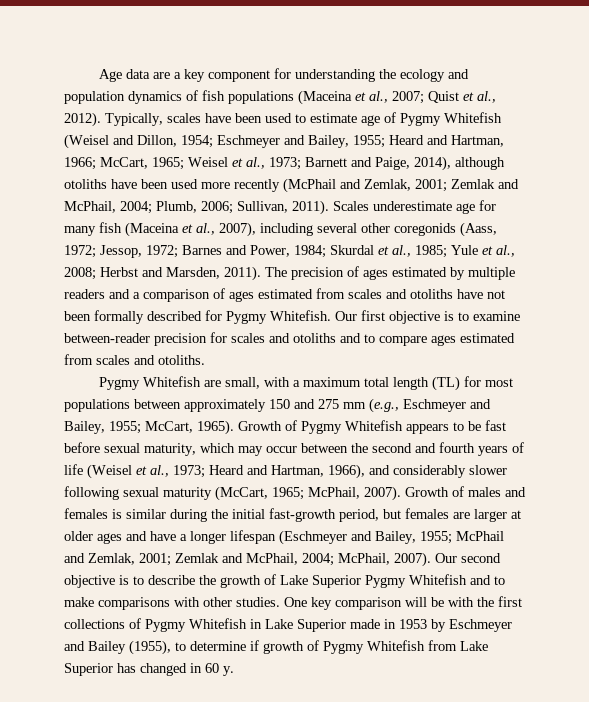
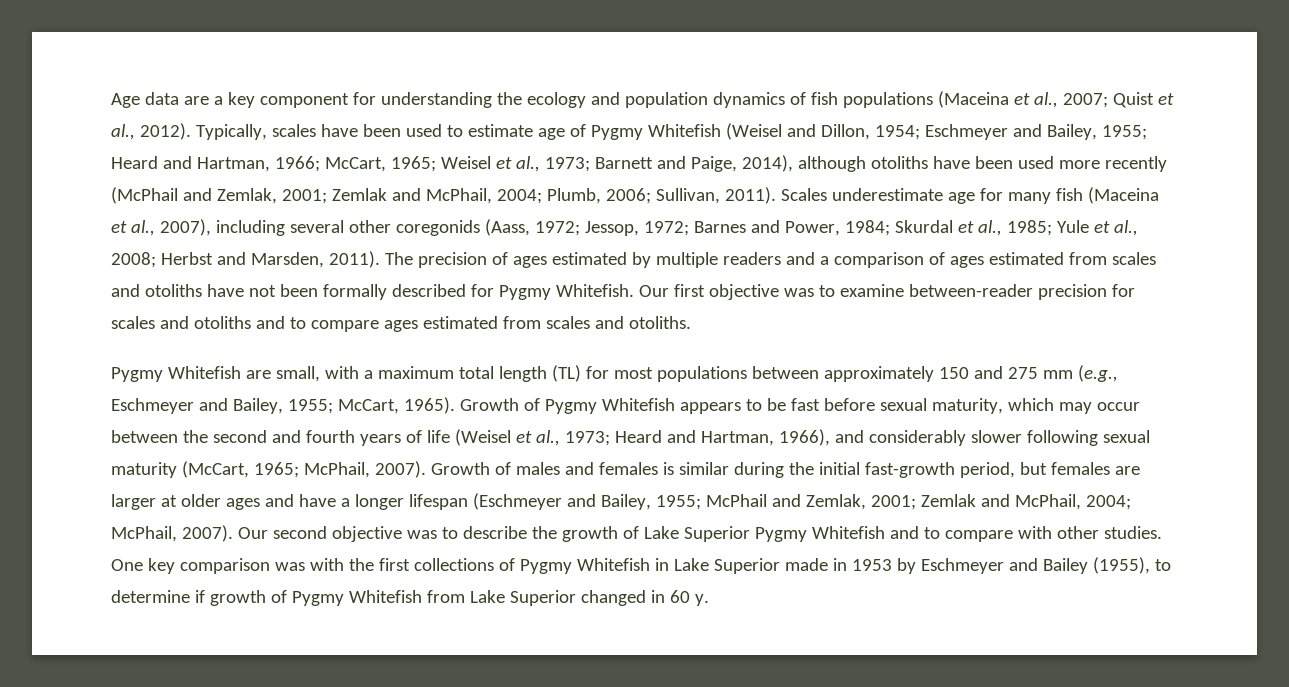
- Our first objective is to examine between-reader precision for scales and otoliths and to compare ages estimated from scales and otoliths.
+ Our first objective was to examine between-reader precision for scales and otoliths and to compare ages estimated from scales and otoliths.
- Our second objective is to describe the growth of Lake Superior Pygmy Whitefish and to make comparisons with other studies.
+ Our second objective was to describe the growth of Lake Superior Pygmy Whitefish and to compare with other studies.
- One key comparison will be with the first collections of Pygmy Whitefish in Lake Superior made in 1953 by Eschmeyer and Bailey (1955), to determine if growth of Pygmy Whitefish from Lake Superior has changed in 60 y.
+ One key comparison was with the first collections of Pygmy Whitefish in Lake Superior made in 1953 by Eschmeyer and Bailey (1955), to determine if growth of Pygmy Whitefish from Lake Superior changed in 60 y.

